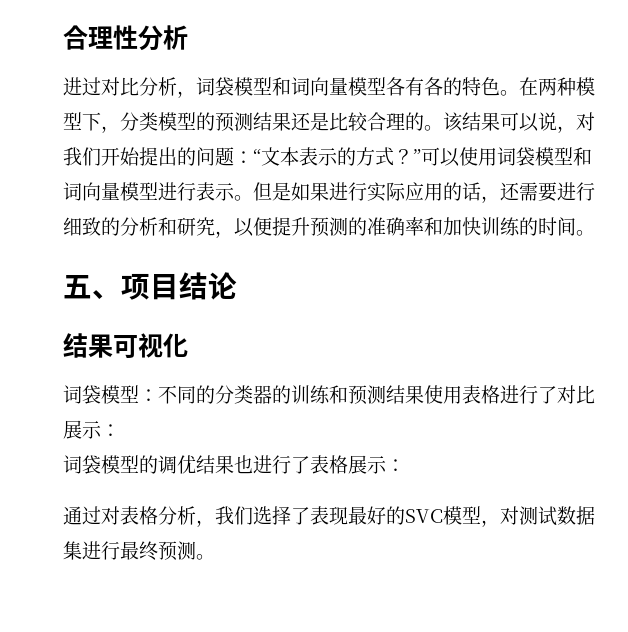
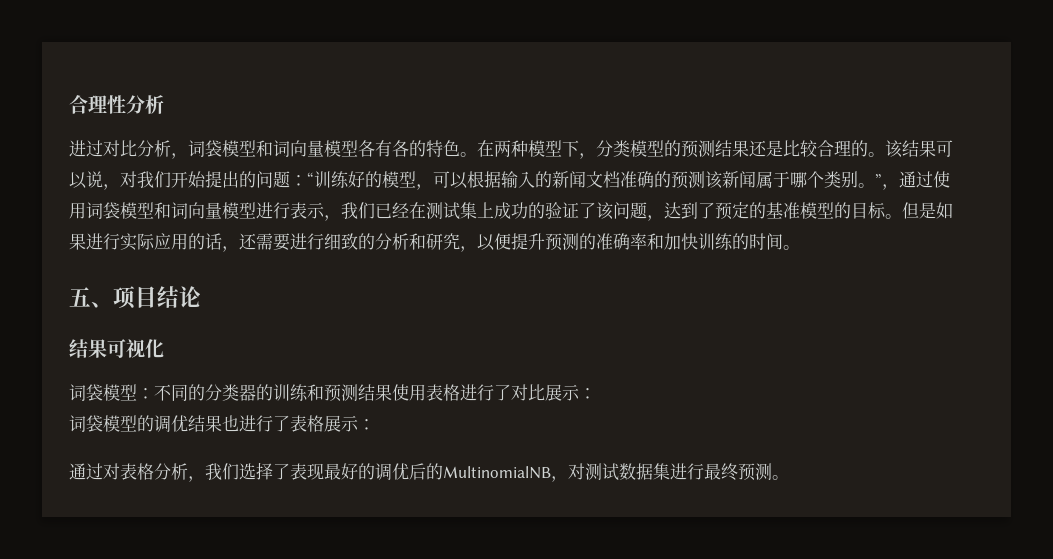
- 该结果可以说，对我们开始提出的问题：“文本表示的方式？”可以使用词袋模型和词向量模型进行表示。
+ 该结果可以说，对我们开始提出的问题：“训练好的模型，可以根据输入的新闻文档准确的预测该新闻属于哪个类别。”，通过使用词袋模型和词向量模型进行表示，我们已经在测试集上成功的验证了该问题，达到了预定的基准模型的目标。
- 通过对表格分析，我们选择了表现最好的SVC模型，对测试数据集进行最终预测。
+ 通过对表格分析，我们选择了表现最好的调优后的MultinomialNB，对测试数据集进行最终预测。

